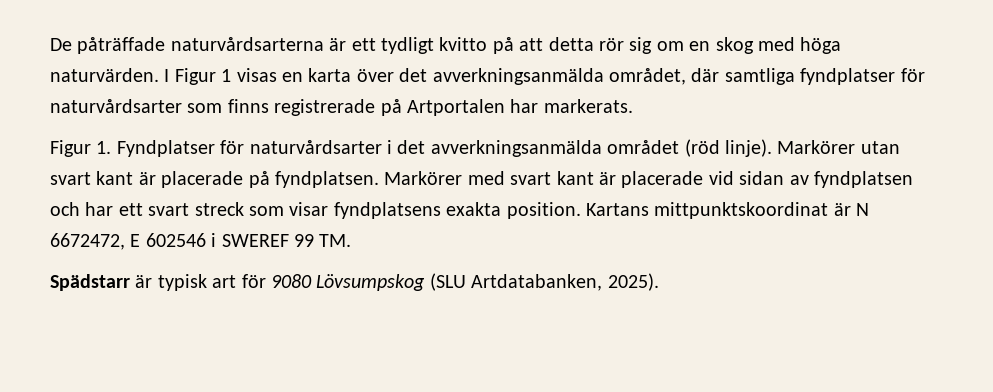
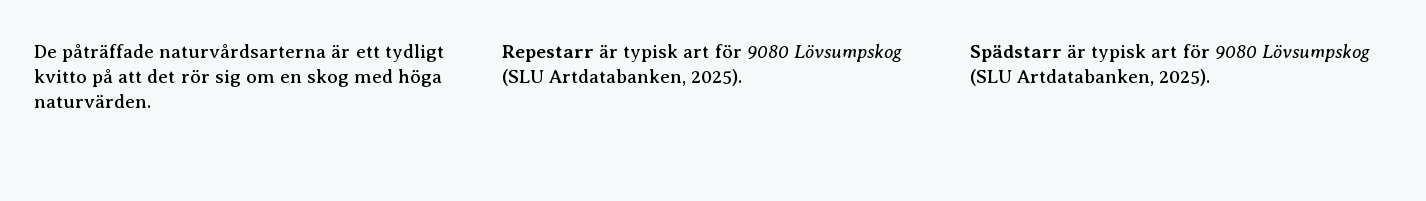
- De påträffade naturvårdsarterna är ett tydligt kvitto på att detta rör sig om en skog med höga naturvärden. I Figur 1 visas en karta över det avverkningsanmälda området, där samtliga fyndplatser för naturvårdsarter som finns registrerade på Artportalen har markerats.
- Figur 1. Fyndplatser för naturvårdsarter i det avverkningsanmälda området (röd linje). Markörer utan svart kant är placerade på fyndplatsen. Markörer med svart kant är placerade vid sidan av fyndplatsen och har ett svart streck som visar fyndplatsens exakta position. Kartans mittpunktskoordinat är N 6672472, E 602546 i SWEREF 99 TM.
+ De påträffade naturvårdsarterna är ett tydligt kvitto på att det rör sig om en skog med höga naturvärden.
+ Repestarr är typisk art för 9080 Lövsumpskog (SLU Artdatabanken, 2025).

